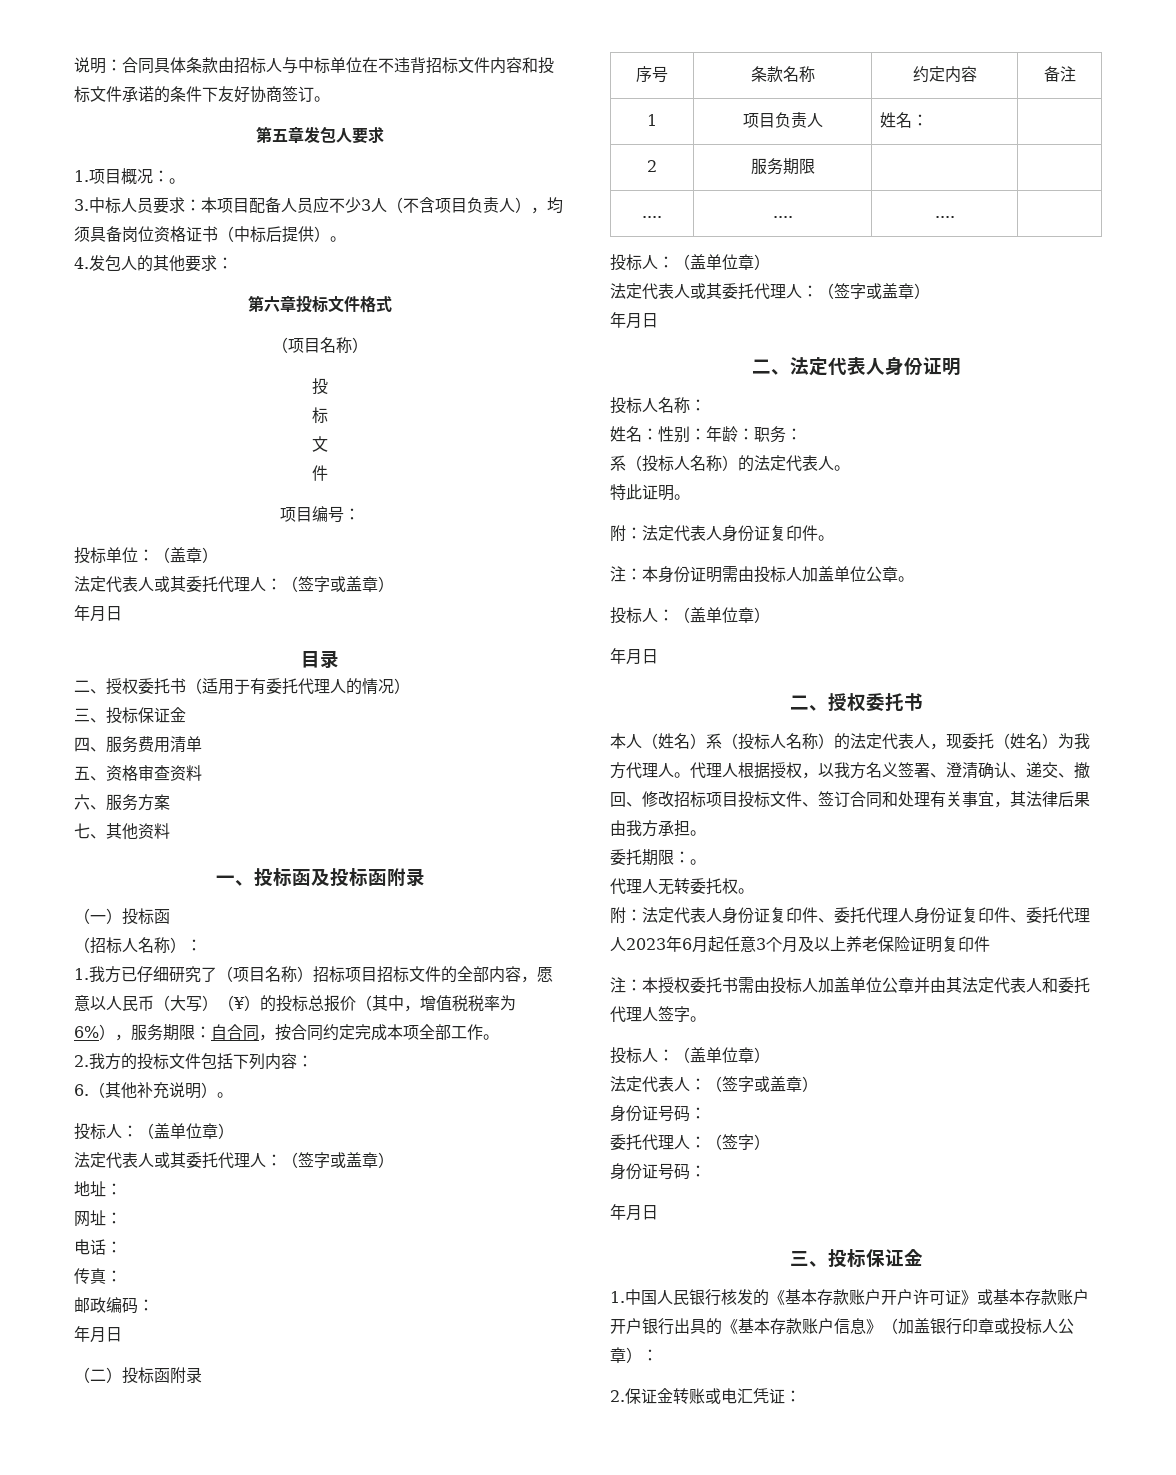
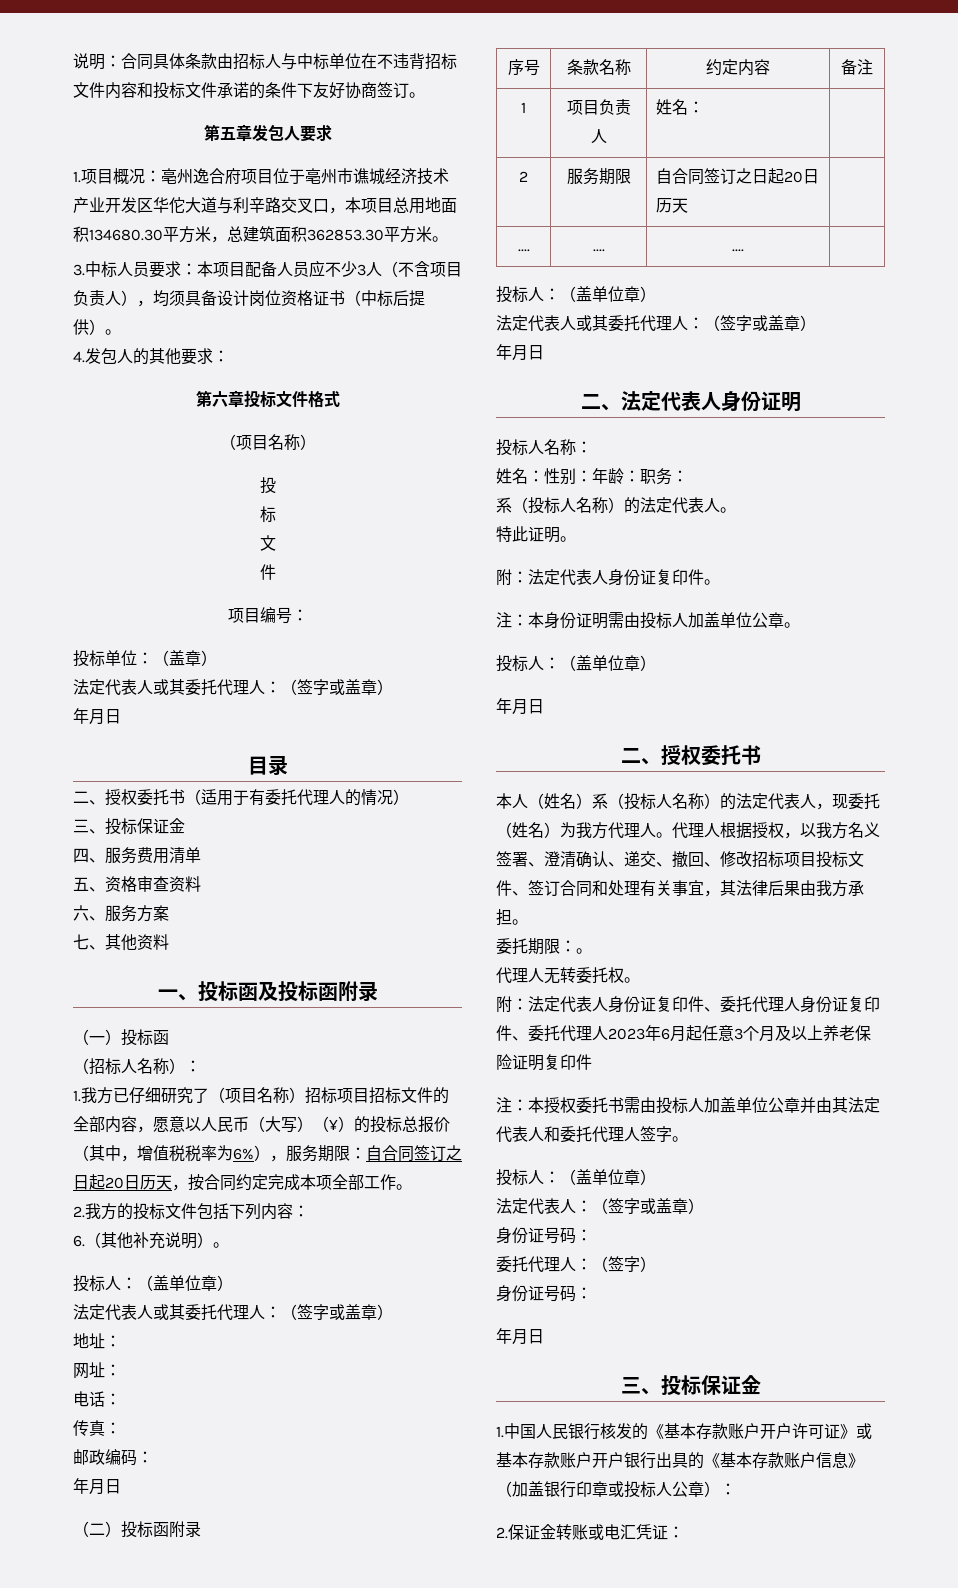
- 1.项目概况：。
+ 1.项目概况：亳州逸合府项目位于亳州市谯城经济技术产业开发区华佗大道与利辛路交叉口，本项目总用地面积134680.30平方米，总建筑面积362853.30平方米。
- 3.中标人员要求：本项目配备人员应不少3人（不含项目负责人），均须具备岗位资格证书（中标后提供）。
+ 3.中标人员要求：本项目配备人员应不少3人（不含项目负责人），均须具备设计岗位资格证书（中标后提供）。
- 1.我方已仔细研究了（项目名称）招标项目招标文件的全部内容，愿意以人民币（大写）（¥）的投标总报价（其中，增值税税率为6%），服务期限：自合同，按合同约定完成本项全部工作。
+ 1.我方已仔细研究了（项目名称）招标项目招标文件的全部内容，愿意以人民币（大写）（¥）的投标总报价（其中，增值税税率为6%），服务期限：自合同签订之日起20日历天，按合同约定完成本项全部工作。
- 2 | 服务期限 | |
+ 2 | 服务期限 | 自合同签订之日起20日历天 |

